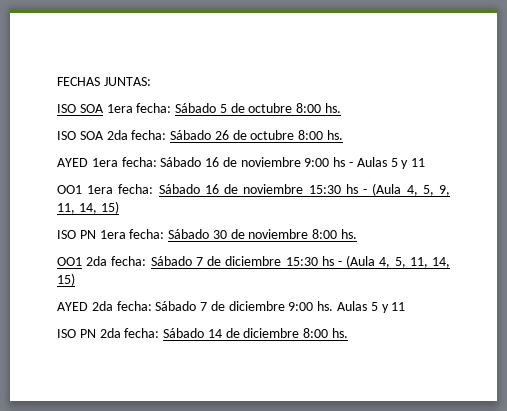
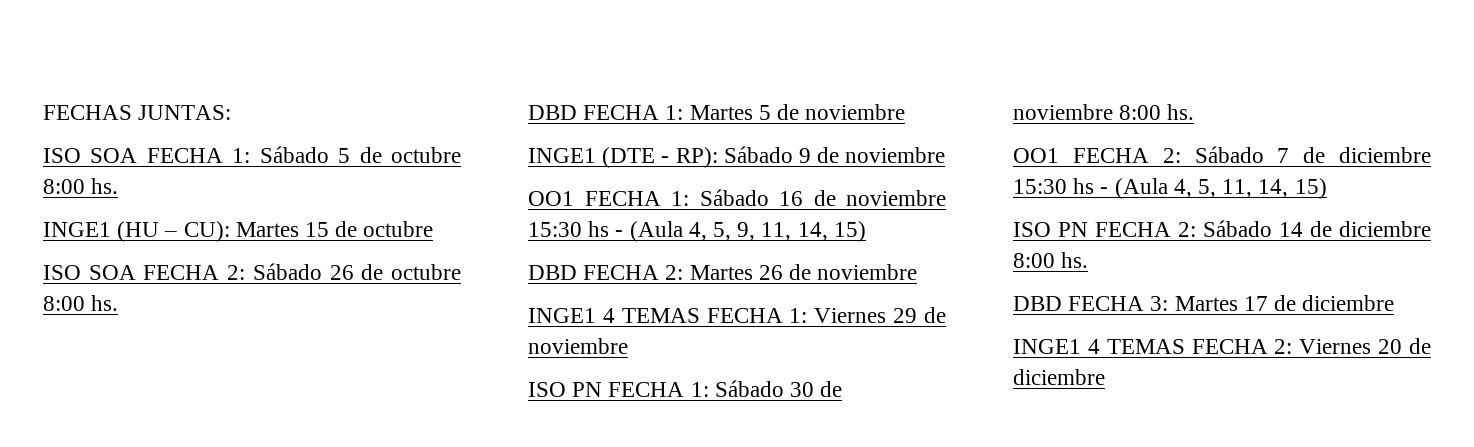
- ISO SOA 1era fecha: Sábado 5 de octubre 8:00 hs.
+ ISO SOA FECHA 1: Sábado 5 de octubre 8:00 hs.
- ISO SOA 2da fecha: Sábado 26 de octubre 8:00 hs.
+ INGE1 (HU – CU): Martes 15 de octubre
+ ISO SOA FECHA 2: Sábado 26 de octubre 8:00 hs.
- AYED 1era fecha: Sábado 16 de noviembre 9:00 hs - Aulas 5 y 11
- OO1 1era fecha: Sábado 16 de noviembre 15:30 hs - (Aula 4, 5, 9, 11, 14, 15)
+ DBD FECHA 1: Martes 5 de noviembre
+ INGE1 (DTE - RP): Sábado 9 de noviembre
+ OO1 FECHA 1: Sábado 16 de noviembre 15:30 hs - (Aula 4, 5, 9, 11, 14, 15)
- ISO PN 1era fecha: Sábado 30 de noviembre 8:00 hs.
+ DBD FECHA 2: Martes 26 de noviembre
+ INGE1 4 TEMAS FECHA 1: Viernes 29 de noviembre
+ ISO PN FECHA 1: Sábado 30 de noviembre 8:00 hs.
- OO1 2da fecha: Sábado 7 de diciembre 15:30 hs - (Aula 4, 5, 11, 14, 15)
+ OO1 FECHA 2: Sábado 7 de diciembre 15:30 hs - (Aula 4, 5, 11, 14, 15)
- AYED 2da fecha: Sábado 7 de diciembre 9:00 hs. Aulas 5 y 11
- ISO PN 2da fecha: Sábado 14 de diciembre 8:00 hs.
+ ISO PN FECHA 2: Sábado 14 de diciembre 8:00 hs.
+ DBD FECHA 3: Martes 17 de diciembre
+ INGE1 4 TEMAS FECHA 2: Viernes 20 de diciembre

